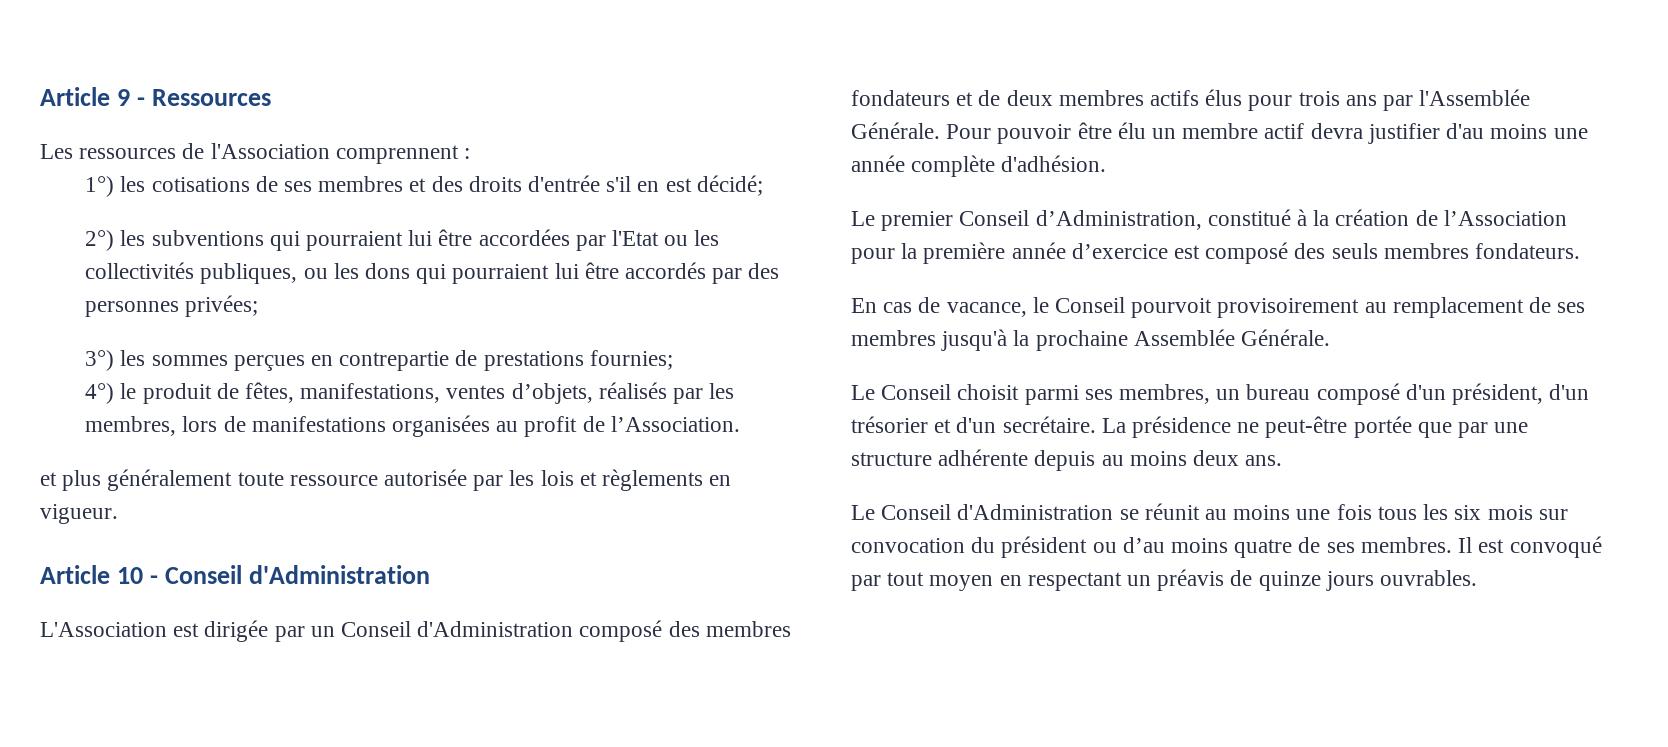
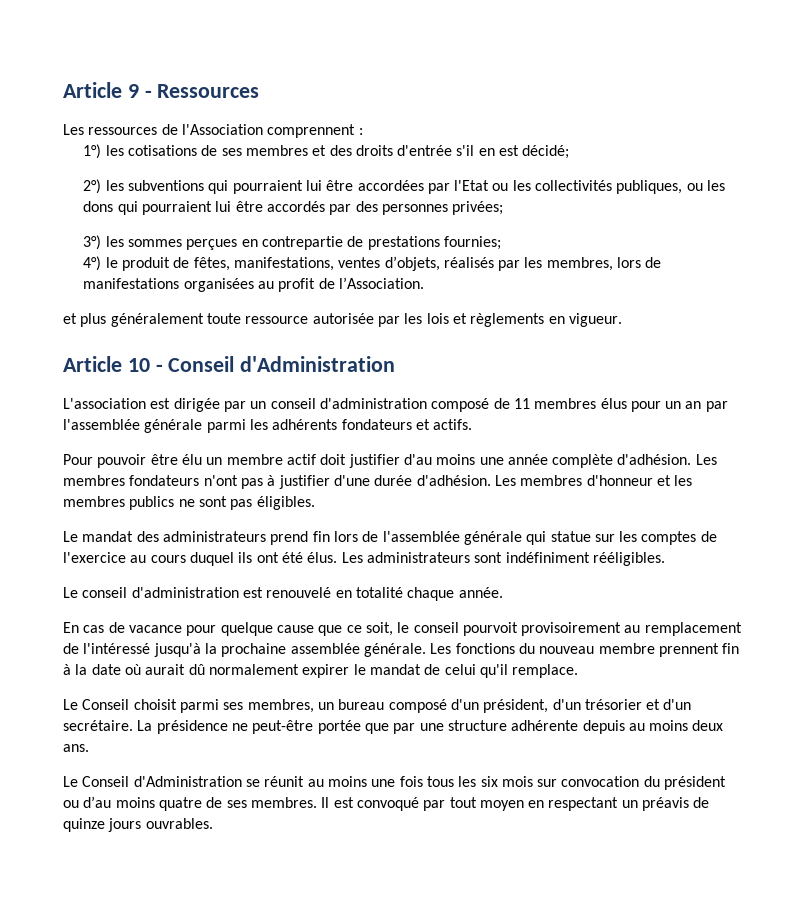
- L'Association est dirigée par un Conseil d'Administration composé des membres fondateurs et de deux membres actifs élus pour trois ans par l'Assemblée Générale. Pour pouvoir être élu un membre actif devra justifier d'au moins une année complète d'adhésion.
- Le premier Conseil d’Administration, constitué à la création de l’Association pour la première année d’exercice est composé des seuls membres fondateurs.
- En cas de vacance, le Conseil pourvoit provisoirement au remplacement de ses membres jusqu'à la prochaine Assemblée Générale.
+ L'association est dirigée par un conseil d'administration composé de 11 membres élus pour un an par l'assemblée générale parmi les adhérents fondateurs et actifs.
+ Pour pouvoir être élu un membre actif doit justifier d'au moins une année complète d'adhésion. Les membres fondateurs n'ont pas à justifier d'une durée d'adhésion. Les membres d'honneur et les membres publics ne sont pas éligibles.
+ Le mandat des administrateurs prend fin lors de l'assemblée générale qui statue sur les comptes de l'exercice au cours duquel ils ont été élus. Les administrateurs sont indéfiniment rééligibles.
+ Le conseil d'administration est renouvelé en totalité chaque année.
+ En cas de vacance pour quelque cause que ce soit, le conseil pourvoit provisoirement au remplacement de l'intéressé jusqu'à la prochaine assemblée générale. Les fonctions du nouveau membre prennent fin à la date où aurait dû normalement expirer le mandat de celui qu'il remplace.

